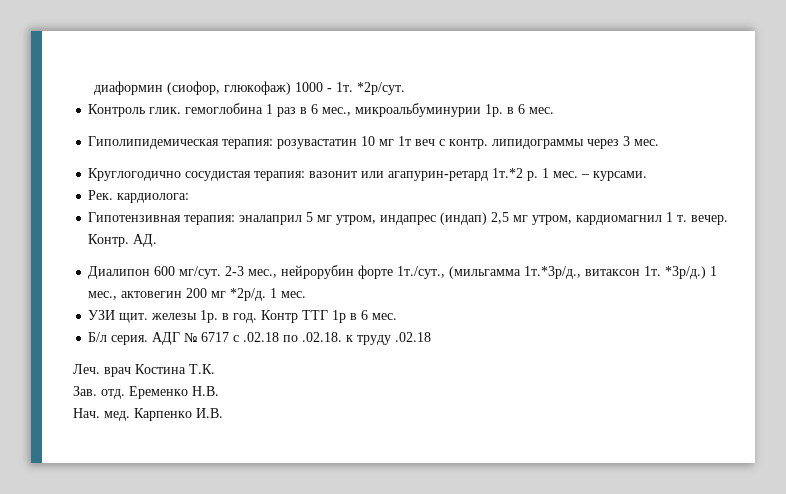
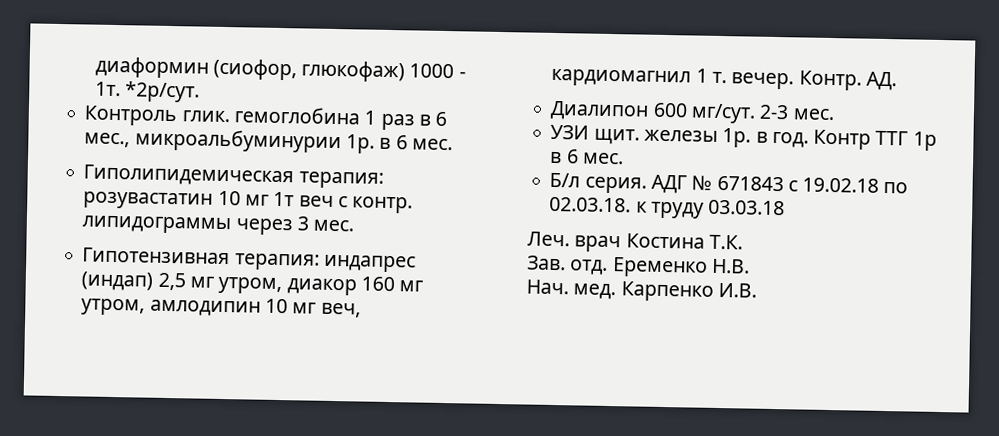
- Круглогодично сосудистая терапия: вазонит или агапурин-ретард 1т.*2 р. 1 мес. – курсами.
- Рек. кардиолога:
- Гипотензивная терапия: эналаприл 5 мг утром, индапрес (индап) 2,5 мг утром, кардиомагнил 1 т. вечер.
+ Гипотензивная терапия: индапрес (индап) 2,5 мг утром, диакор 160 мг утром, амлодипин 10 мг веч, кардиомагнил 1 т. вечер.
- 2-3 мес., нейрорубин форте 1т./сут., (мильгамма 1т.*3р/д., витаксон 1т. *3р/д.) 1 мес., актовегин 200 мг *2р/д. 1 мес.
+ 2-3 мес.
- АДГ № 6717 с .02.18 по .02.18. к труду .02.18
+ АДГ № 671843 с 19.02.18 по 02.03.18. к труду 03.03.18

